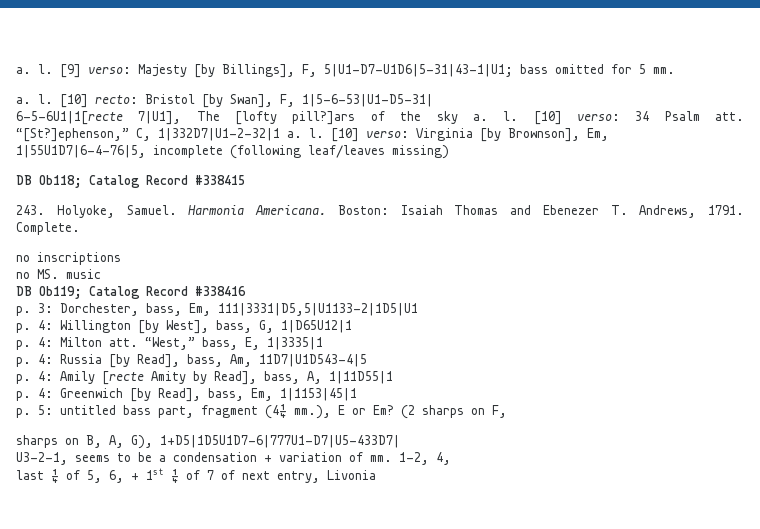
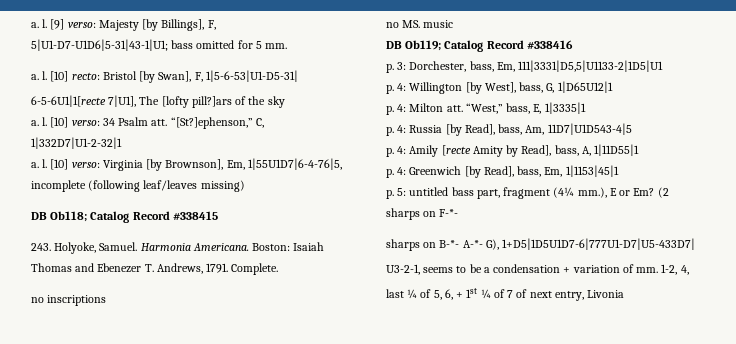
- 6-5-6U1|1[recte 7|U1], The [lofty pill?]ars of the sky a. l.
+ 6-5-6U1|1[recte 7|U1], The [lofty pill?]ars of the sky
+ a. l.
- “[St?]ephenson,” C, 1|332D7|U1-2-32|1 a. l.
+ “[St?]ephenson,” C, 1|332D7|U1-2-32|1
+ a. l.
- (2 sharps on F,
- sharps on B, A, G), 1+D5|1D5U1D7-6|777U1-D7|U5-433D7|
+ (2 sharps on F-*-
+ sharps on B-*- A-*- G), 1+D5|1D5U1D7-6|777U1-D7|U5-433D7|

